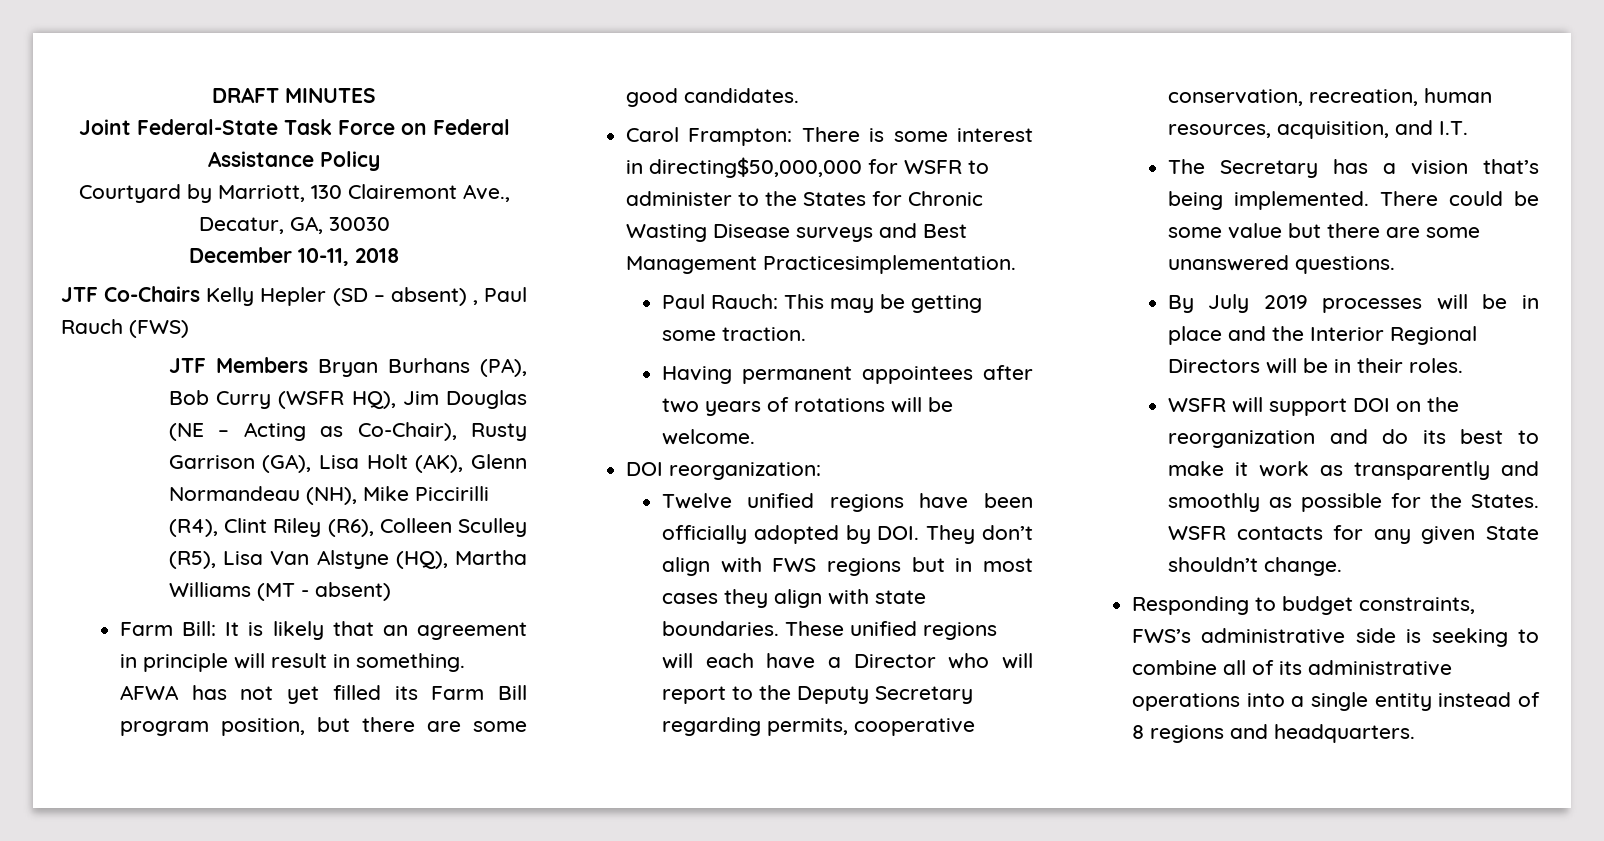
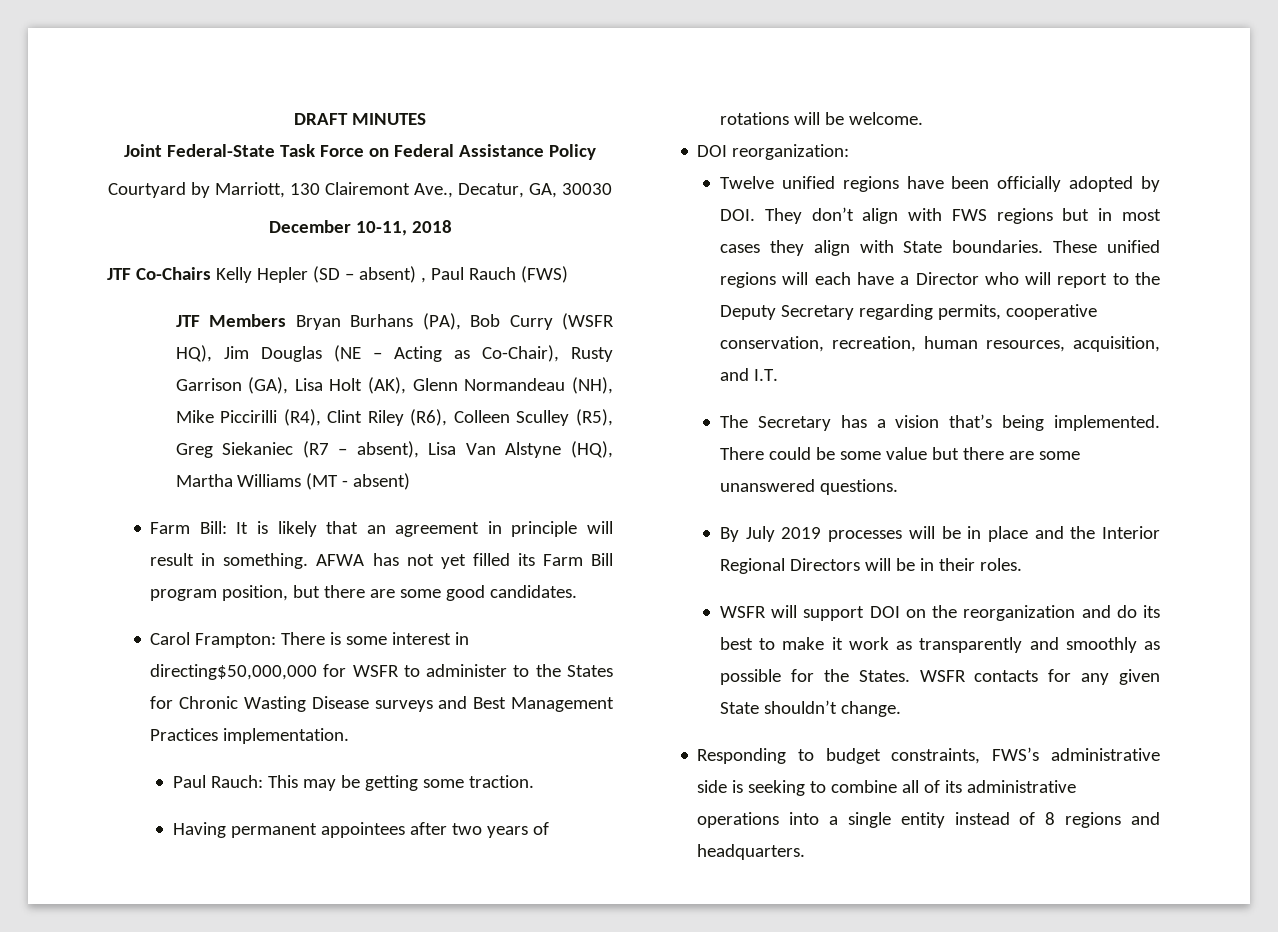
- JTF Members Bryan Burhans (PA), Bob Curry (WSFR HQ), Jim Douglas (NE – Acting as Co-Chair), Rusty Garrison (GA), Lisa Holt (AK), Glenn Normandeau (NH), Mike Piccirilli (R4), Clint Riley (R6), Colleen Sculley (R5), Lisa Van Alstyne (HQ), Martha Williams (MT - absent)
+ JTF Members Bryan Burhans (PA), Bob Curry (WSFR HQ), Jim Douglas (NE – Acting as Co-Chair), Rusty Garrison (GA), Lisa Holt (AK), Glenn Normandeau (NH), Mike Piccirilli (R4), Clint Riley (R6), Colleen Sculley (R5), Greg Siekaniec (R7 – absent), Lisa Van Alstyne (HQ), Martha Williams (MT - absent)
- Carol Frampton: There is some interest in directing$50,000,000 for WSFR to administer to the States for Chronic Wasting Disease surveys and Best Management Practicesimplementation.
+ Carol Frampton: There is some interest in directing$50,000,000 for WSFR to administer to the States for Chronic Wasting Disease surveys and Best Management Practices implementation.
- Twelve unified regions have been officially adopted by DOI. They don’t align with FWS regions but in most cases they align with state boundaries.
+ Twelve unified regions have been officially adopted by DOI. They don’t align with FWS regions but in most cases they align with State boundaries.

